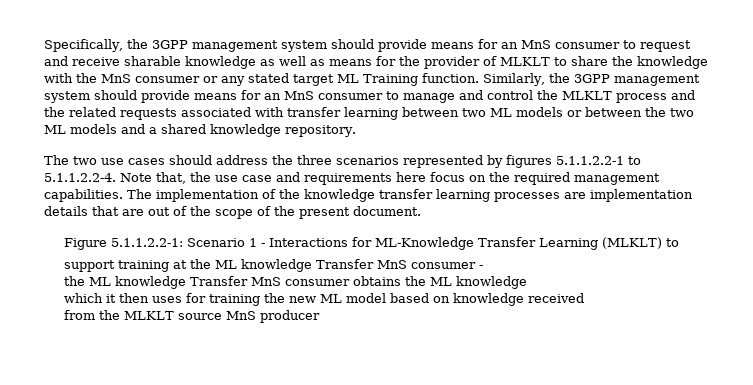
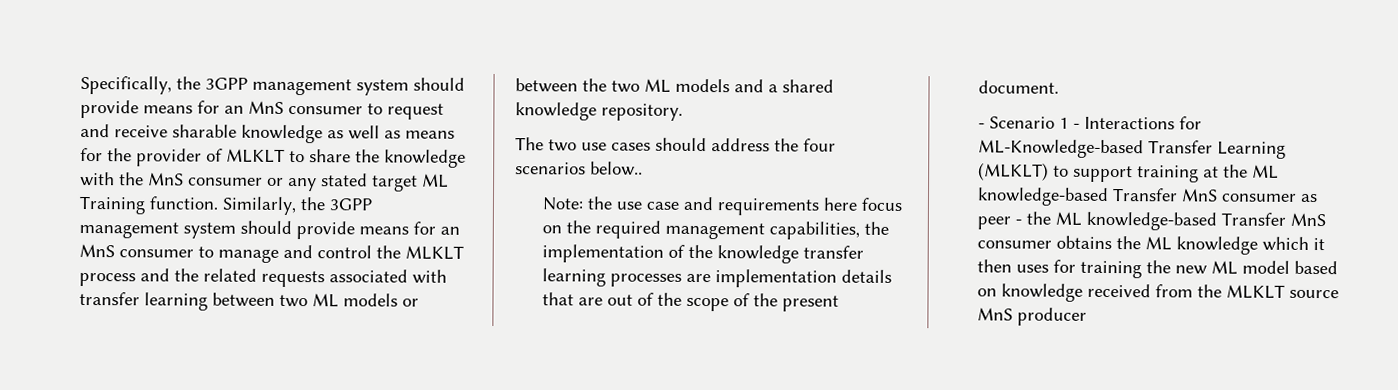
- The two use cases should address the three scenarios represented by figures 5.1.1.2.2-1 to 5.1.1.2.2-4. Note that, the use case and requirements here focus on the required management capabilities. The implementation of the knowledge transfer learning processes are implementation details that are out of the scope of the present document.
+ The two use cases should address the four scenarios below..
+ Note: the use case and requirements here focus on the required management capabilities, the implementation of the knowledge transfer learning processes are implementation details that are out of the scope of the present document.
- Figure 5.1.1.2.2-1: Scenario 1 - Interactions for ML-Knowledge Transfer Learning (MLKLT) to
- support training at the ML knowledge Transfer MnS consumer -
- the ML knowledge Transfer MnS consumer obtains the ML knowledge
- which it then uses for training the new ML model based on knowledge received
- from the MLKLT source MnS producer
+ - Scenario 1 - Interactions for ML-Knowledge-based Transfer Learning (MLKLT) to support training at the ML knowledge-based Transfer MnS consumer as peer - the ML knowledge-based Transfer MnS consumer obtains the ML knowledge which it then uses for training the new ML model based on knowledge received from the MLKLT source MnS producer

